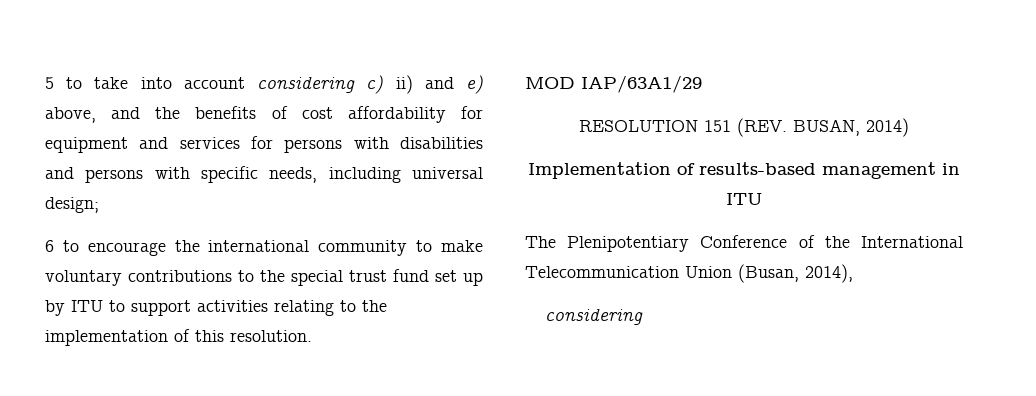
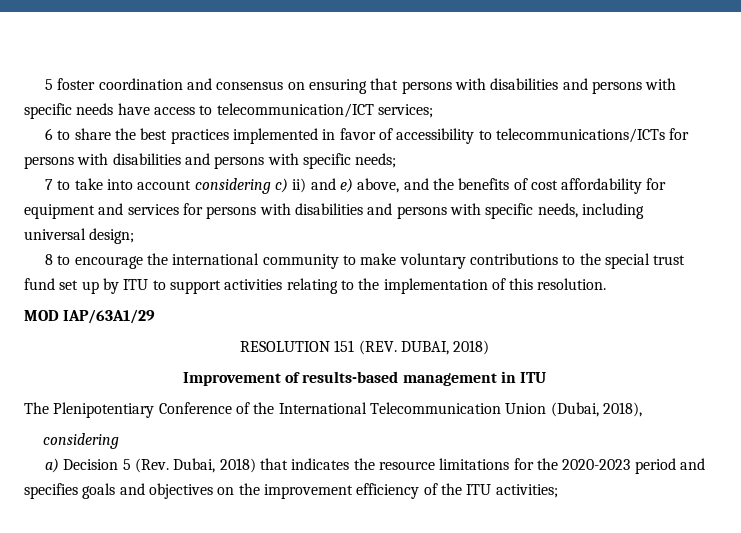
- 5 to take into account considering c) ii) and e) above, and the benefits of cost affordability for equipment and services for persons with disabilities and persons with specific needs, including universal design;
+ 5 foster coordination and consensus on ensuring that persons with disabilities and persons with specific needs have access to telecommunication/ICT services;
+ 6 to share the best practices implemented in favor of accessibility to telecommunications/ICTs for persons with disabilities and persons with specific needs;
+ 7 to take into account considering c) ii) and e) above, and the benefits of cost affordability for equipment and services for persons with disabilities and persons with specific needs, including universal design;
- 6 to encourage the international community to make voluntary contributions to the special trust fund set up by ITU to support activities relating to the implementation of this resolution.
+ 8 to encourage the international community to make voluntary contributions to the special trust fund set up by ITU to support activities relating to the implementation of this resolution.
- RESOLUTION 151 (REV. BUSAN, 2014)
- Implementation of results-based management in ITU
+ RESOLUTION 151 (REV. DUBAI, 2018)
+ Improvement of results-based management in ITU
- The Plenipotentiary Conference of the International Telecommunication Union (Busan, 2014),
+ The Plenipotentiary Conference of the International Telecommunication Union (Dubai, 2018),
  considering
+ a) Decision 5 (Rev. Dubai, 2018) that indicates the resource limitations for the 2020-2023 period and specifies goals and objectives on the improvement efficiency of the ITU activities;

